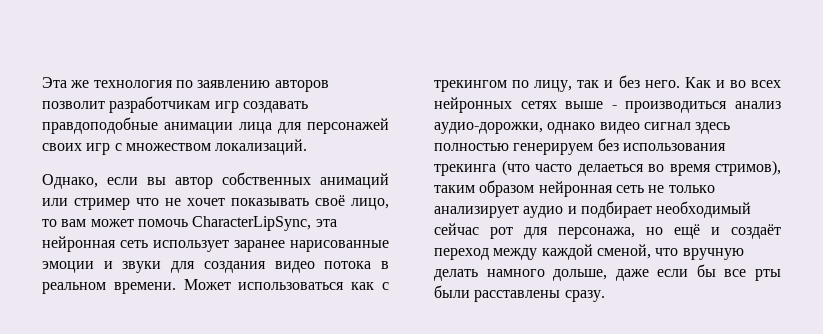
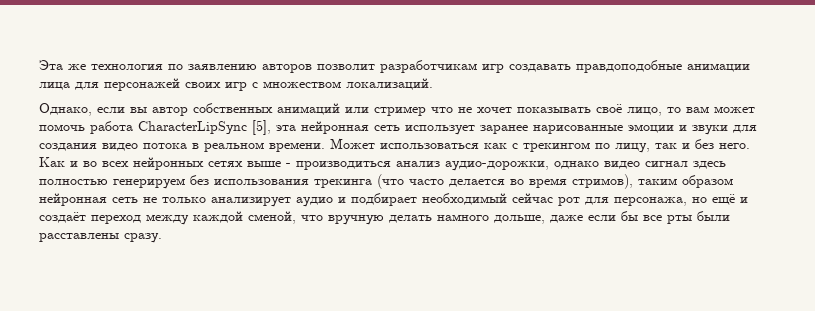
- Однако, если вы автор собственных анимаций или стример что не хочет показывать своё лицо, то вам может помочь CharacterLipSync, эта нейронная сеть использует заранее нарисованные эмоции и звуки для создания видео потока в реальном времени.
+ Однако, если вы автор собственных анимаций или стример что не хочет показывать своё лицо, то вам может помочь работа CharacterLipSync [5], эта нейронная сеть использует заранее нарисованные эмоции и звуки для создания видео потока в реальном времени.
- Как и во всех нейронных сетях выше - производиться анализ аудио-дорожки, однако видео сигнал здесь полностью генерируем без использования трекинга (что часто делаеться во время стримов), таким образом нейронная сеть не только анализирует аудио и подбирает необходимый сейчас рот для персонажа, но ещё и создаёт переход между каждой сменой, что вручную делать намного дольше, даже если бы все рты были расставлены сразу.
+ Как и во всех нейронных сетях выше - производиться анализ аудио-дорожки, однако видео сигнал здесь полностью генерируем без использования трекинга (что часто делается во время стримов), таким образом нейронная сеть не только анализирует аудио и подбирает необходимый сейчас рот для персонажа, но ещё и создаёт переход между каждой сменой, что вручную делать намного дольше, даже если бы все рты были расставлены сразу.

